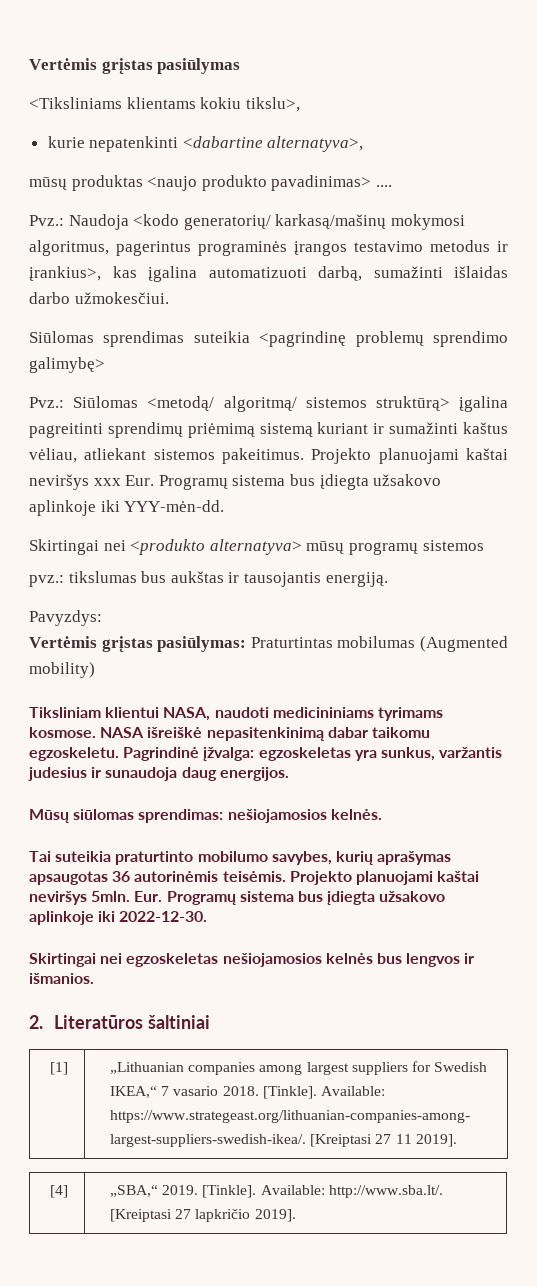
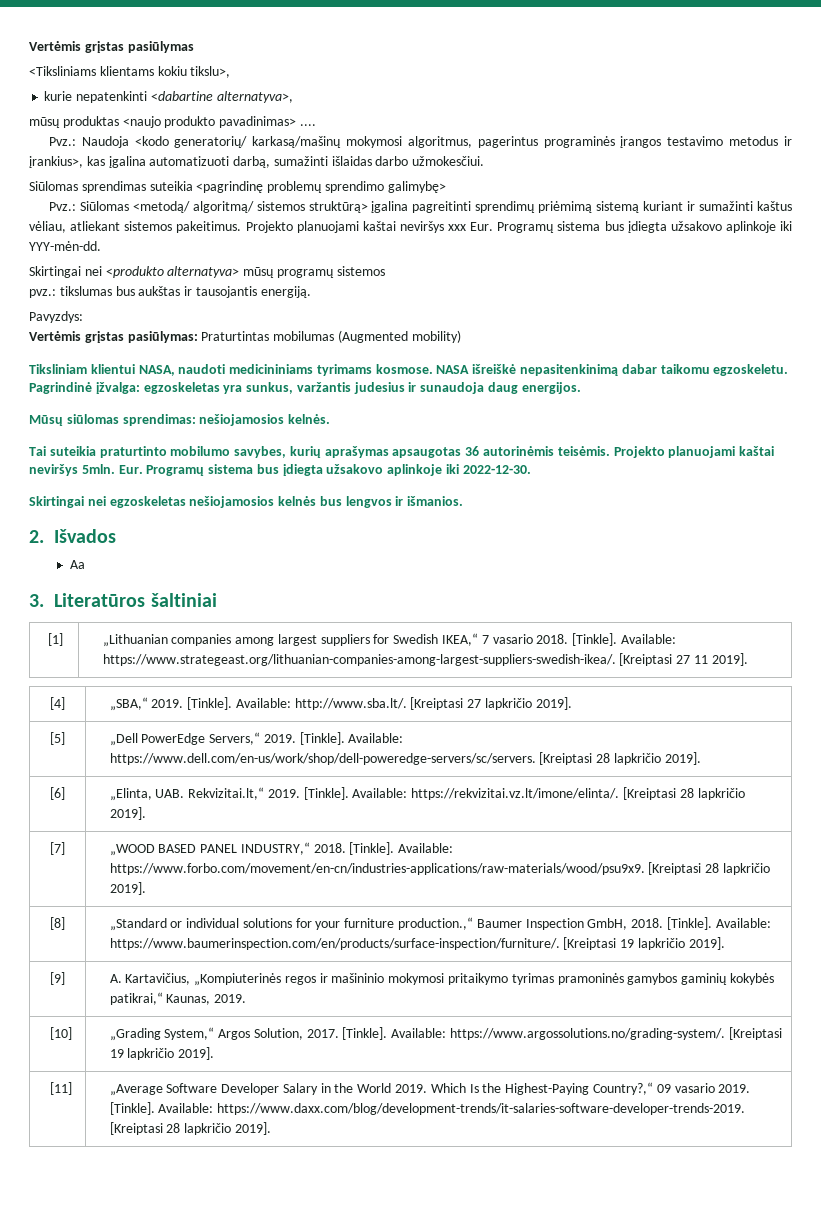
- 2. Literatūros šaltiniai
+ 2. Išvados
+ Aa
+ 3. Literatūros šaltiniai
+ [5] | „Dell PowerEdge Servers,“ 2019. [Tinkle]. Available: https://www.dell.com/en-us/work/shop/dell-poweredge-servers/sc/servers. [Kreiptasi 28 lapkričio 2019].
+ [6] | „Elinta, UAB. Rekvizitai.lt,“ 2019. [Tinkle]. Available: https://rekvizitai.vz.lt/imone/elinta/. [Kreiptasi 28 lapkričio 2019].
+ [7] | „WOOD BASED PANEL INDUSTRY,“ 2018. [Tinkle]. Available: https://www.forbo.com/movement/en-cn/industries-applications/raw-materials/wood/psu9x9. [Kreiptasi 28 lapkričio 2019].
+ [8] | „Standard or individual solutions for your furniture production.,“ Baumer Inspection GmbH, 2018. [Tinkle]. Available: https://www.baumerinspection.com/en/products/surface-inspection/furniture/. [Kreiptasi 19 lapkričio 2019].
+ [9] | A. Kartavičius, „Kompiuterinės regos ir mašininio mokymosi pritaikymo tyrimas pramoninės gamybos gaminių kokybės patikrai,“ Kaunas, 2019.
+ [10] | „Grading System,“ Argos Solution, 2017. [Tinkle]. Available: https://www.argossolutions.no/grading-system/. [Kreiptasi 19 lapkričio 2019].
+ [11] | „Average Software Developer Salary in the World 2019. Which Is the Highest-Paying Country?,“ 09 vasario 2019. [Tinkle]. Available: https://www.daxx.com/blog/development-trends/it-salaries-software-developer-trends-2019. [Kreiptasi 28 lapkričio 2019].

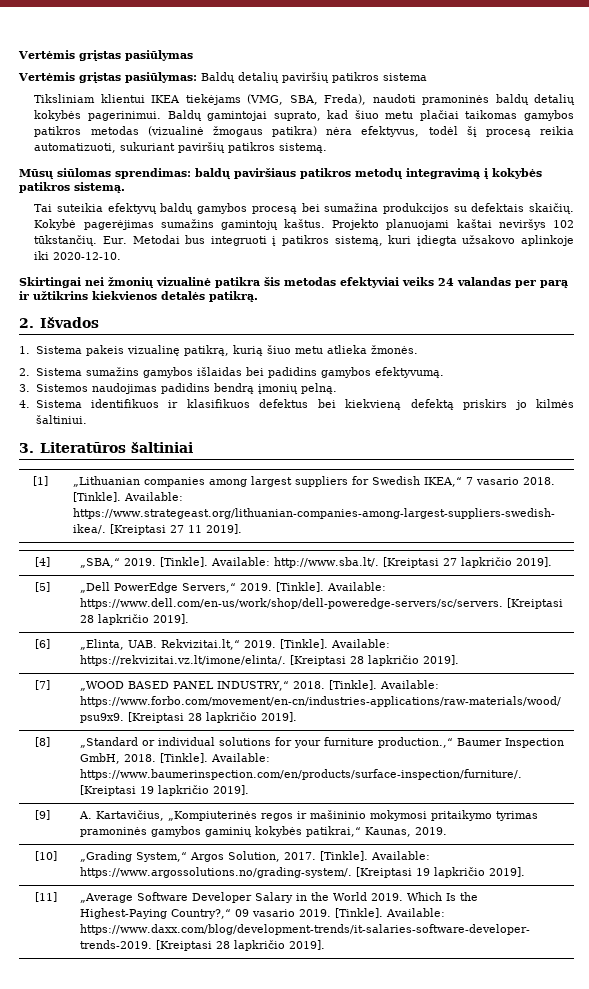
- <Tiksliniams klientams kokiu tikslu>,
- kurie nepatenkinti <dabartine alternatyva>,
- mūsų produktas <naujo produkto pavadinimas> ....
- Pvz.: Naudoja <kodo generatorių/ karkasą/mašinų mokymosi algoritmus, pagerintus programinės įrangos testavimo metodus ir įrankius>, kas įgalina automatizuoti darbą, sumažinti išlaidas darbo užmokesčiui.
- Siūlomas sprendimas suteikia <pagrindinę problemų sprendimo galimybę>
- Pvz.: Siūlomas <metodą/ algoritmą/ sistemos struktūrą> įgalina pagreitinti sprendimų priėmimą sistemą kuriant ir sumažinti kaštus vėliau, atliekant sistemos pakeitimus. Projekto planuojami kaštai neviršys xxx Eur. Programų sistema bus įdiegta užsakovo aplinkoje iki YYY-mėn-dd.
- Skirtingai nei <produkto alternatyva> mūsų programų sistemos
- pvz.: tikslumas bus aukštas ir tausojantis energiją.
- Pavyzdys:
- Vertėmis grįstas pasiūlymas: Praturtintas mobilumas (Augmented mobility)
- Tiksliniam klientui NASA, naudoti medicininiams tyrimams kosmose. NASA išreiškė nepasitenkinimą dabar taikomu egzoskeletu. Pagrindinė įžvalga: egzoskeletas yra sunkus, varžantis judesius ir sunaudoja daug energijos.
- Mūsų siūlomas sprendimas: nešiojamosios kelnės.
- Tai suteikia praturtinto mobilumo savybes, kurių aprašymas apsaugotas 36 autorinėmis teisėmis. Projekto planuojami kaštai neviršys 5mln. Eur. Programų sistema bus įdiegta užsakovo aplinkoje iki 2022-12-30.
- Skirtingai nei egzoskeletas nešiojamosios kelnės bus lengvos ir išmanios.
+ Vertėmis grįstas pasiūlymas: Baldų detalių paviršių patikros sistema
+ Tiksliniam klientui IKEA tiekėjams (VMG, SBA, Freda), naudoti pramoninės baldų detalių kokybės pagerinimui. Baldų gamintojai suprato, kad šiuo metu plačiai taikomas gamybos patikros metodas (vizualinė žmogaus patikra) nėra efektyvus, todėl šį procesą reikia automatizuoti, sukuriant paviršių patikros sistemą.
+ Mūsų siūlomas sprendimas: baldų paviršiaus patikros metodų integravimą į kokybės patikros sistemą.
+ Tai suteikia efektyvų baldų gamybos procesą bei sumažina produkcijos su defektais skaičių. Kokybė pagerėjimas sumažins gamintojų kaštus. Projekto planuojami kaštai neviršys 102 tūkstančių. Eur. Metodai bus integruoti į patikros sistemą, kuri įdiegta užsakovo aplinkoje iki 2020-12-10.
+ Skirtingai nei žmonių vizualinė patikra šis metodas efektyviai veiks 24 valandas per parą ir užtikrins kiekvienos detalės patikrą.
  2. Išvados
- Aa
+ 1. Sistema pakeis vizualinę patikrą, kurią šiuo metu atlieka žmonės.
+ 2. Sistema sumažins gamybos išlaidas bei padidins gamybos efektyvumą.
+ 3. Sistemos naudojimas padidins bendrą įmonių pelną.
+ 4. Sistema identifikuos ir klasifikuos defektus bei kiekvieną defektą priskirs jo kilmės šaltiniui.

